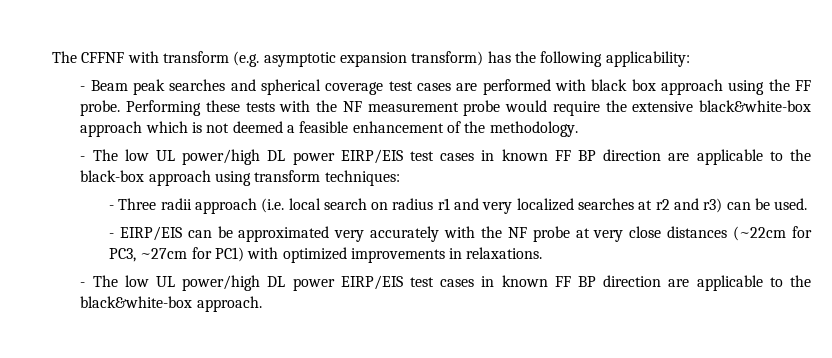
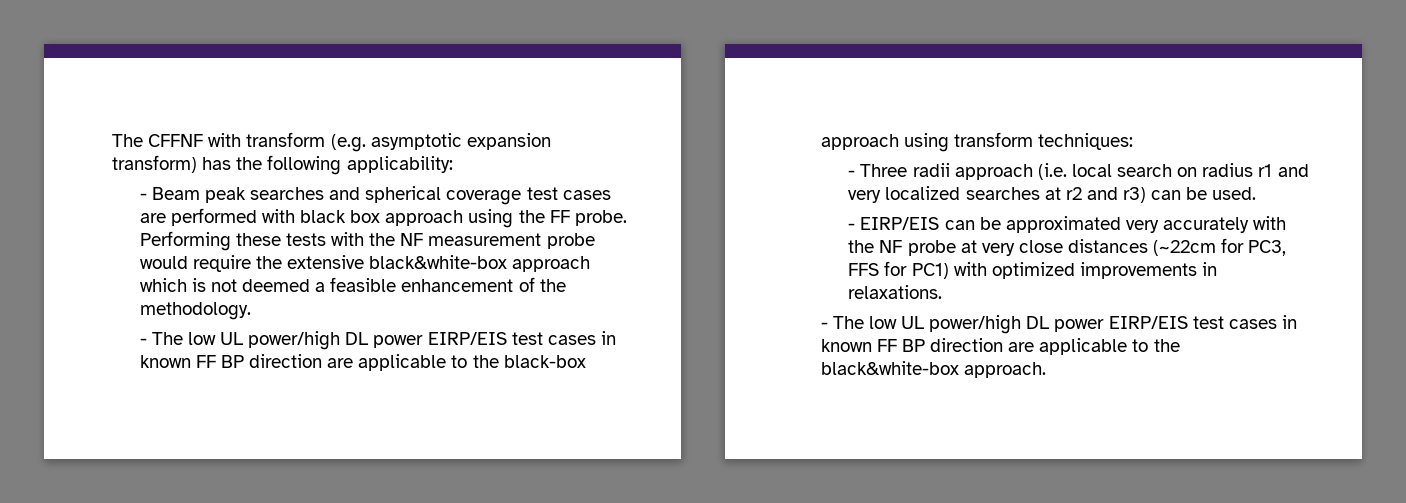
- - EIRP/EIS can be approximated very accurately with the NF probe at very close distances (~22cm for PC3, ~27cm for PC1) with optimized improvements in relaxations.
+ - EIRP/EIS can be approximated very accurately with the NF probe at very close distances (~22cm for PC3, FFS for PC1) with optimized improvements in relaxations.

